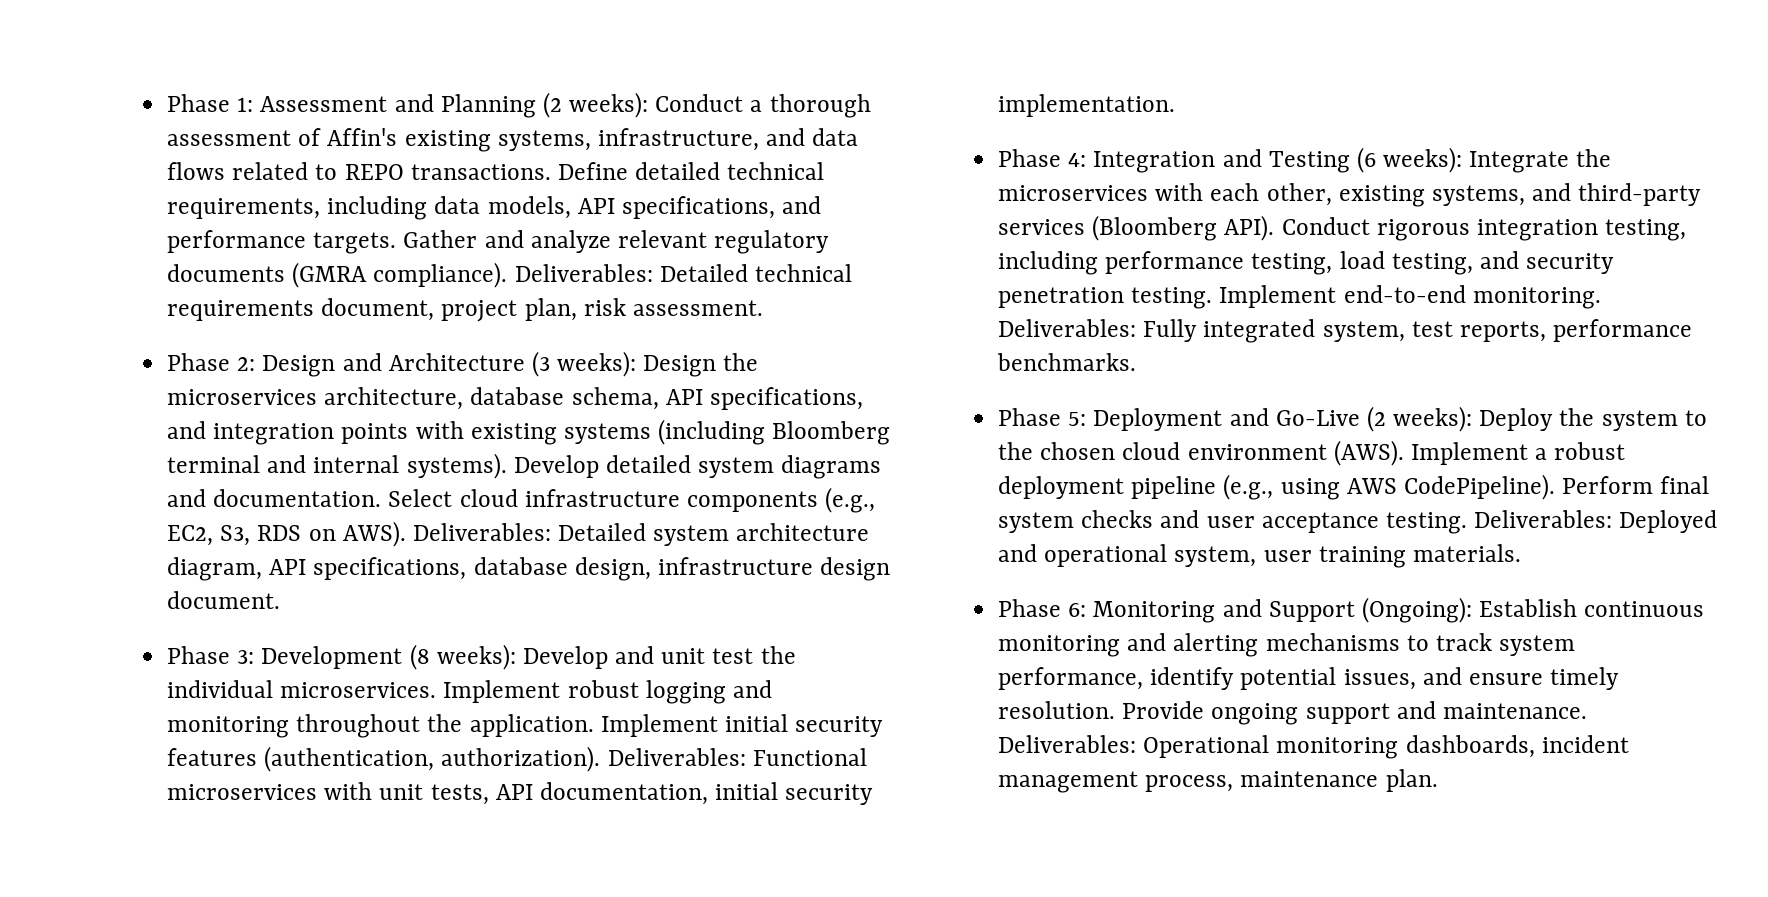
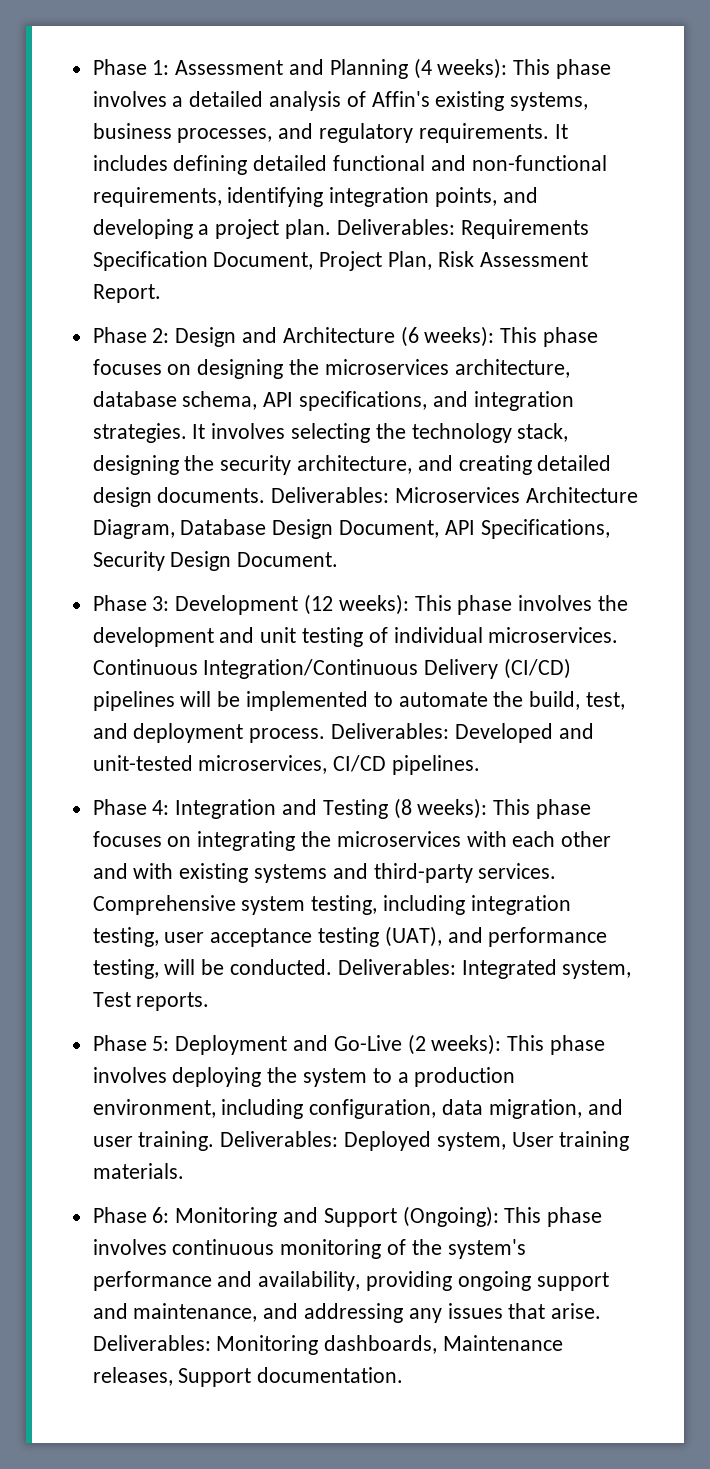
- Phase 1: Assessment and Planning (2 weeks): Conduct a thorough assessment of Affin's existing systems, infrastructure, and data flows related to REPO transactions. Define detailed technical requirements, including data models, API specifications, and performance targets. Gather and analyze relevant regulatory documents (GMRA compliance). Deliverables: Detailed technical requirements document, project plan, risk assessment.
+ Phase 1: Assessment and Planning (4 weeks): This phase involves a detailed analysis of Affin's existing systems, business processes, and regulatory requirements. It includes defining detailed functional and non-functional requirements, identifying integration points, and developing a project plan. Deliverables: Requirements Specification Document, Project Plan, Risk Assessment Report.
- Phase 2: Design and Architecture (3 weeks): Design the microservices architecture, database schema, API specifications, and integration points with existing systems (including Bloomberg terminal and internal systems). Develop detailed system diagrams and documentation. Select cloud infrastructure components (e.g., EC2, S3, RDS on AWS). Deliverables: Detailed system architecture diagram, API specifications, database design, infrastructure design document.
- Phase 3: Development (8 weeks): Develop and unit test the individual microservices. Implement robust logging and monitoring throughout the application. Implement initial security features (authentication, authorization). Deliverables: Functional microservices with unit tests, API documentation, initial security implementation.
+ Phase 2: Design and Architecture (6 weeks): This phase focuses on designing the microservices architecture, database schema, API specifications, and integration strategies. It involves selecting the technology stack, designing the security architecture, and creating detailed design documents. Deliverables: Microservices Architecture Diagram, Database Design Document, API Specifications, Security Design Document.
+ Phase 3: Development (12 weeks): This phase involves the development and unit testing of individual microservices. Continuous Integration/Continuous Delivery (CI/CD) pipelines will be implemented to automate the build, test, and deployment process. Deliverables: Developed and unit-tested microservices, CI/CD pipelines.
- Phase 4: Integration and Testing (6 weeks): Integrate the microservices with each other, existing systems, and third-party services (Bloomberg API). Conduct rigorous integration testing, including performance testing, load testing, and security penetration testing. Implement end-to-end monitoring. Deliverables: Fully integrated system, test reports, performance benchmarks.
+ Phase 4: Integration and Testing (8 weeks): This phase focuses on integrating the microservices with each other and with existing systems and third-party services. Comprehensive system testing, including integration testing, user acceptance testing (UAT), and performance testing, will be conducted. Deliverables: Integrated system, Test reports.
- Phase 5: Deployment and Go-Live (2 weeks): Deploy the system to the chosen cloud environment (AWS). Implement a robust deployment pipeline (e.g., using AWS CodePipeline). Perform final system checks and user acceptance testing. Deliverables: Deployed and operational system, user training materials.
+ Phase 5: Deployment and Go-Live (2 weeks): This phase involves deploying the system to a production environment, including configuration, data migration, and user training. Deliverables: Deployed system, User training materials.
- Phase 6: Monitoring and Support (Ongoing): Establish continuous monitoring and alerting mechanisms to track system performance, identify potential issues, and ensure timely resolution. Provide ongoing support and maintenance. Deliverables: Operational monitoring dashboards, incident management process, maintenance plan.
+ Phase 6: Monitoring and Support (Ongoing): This phase involves continuous monitoring of the system's performance and availability, providing ongoing support and maintenance, and addressing any issues that arise. Deliverables: Monitoring dashboards, Maintenance releases, Support documentation.

